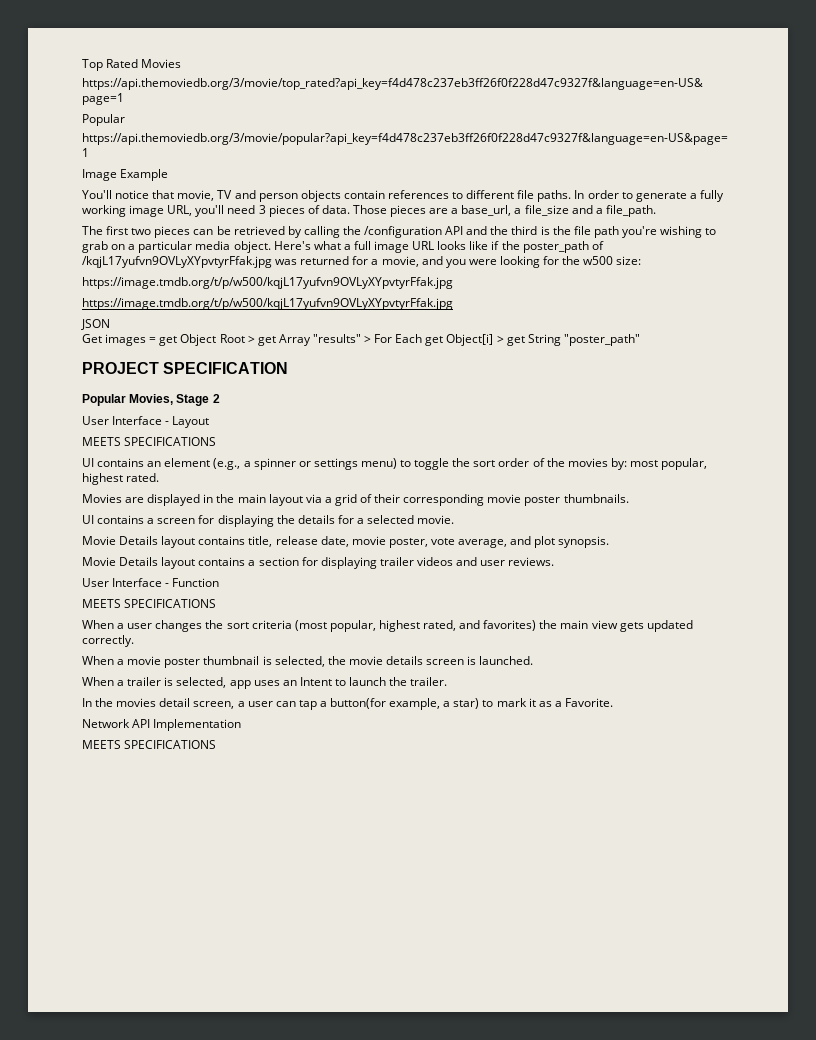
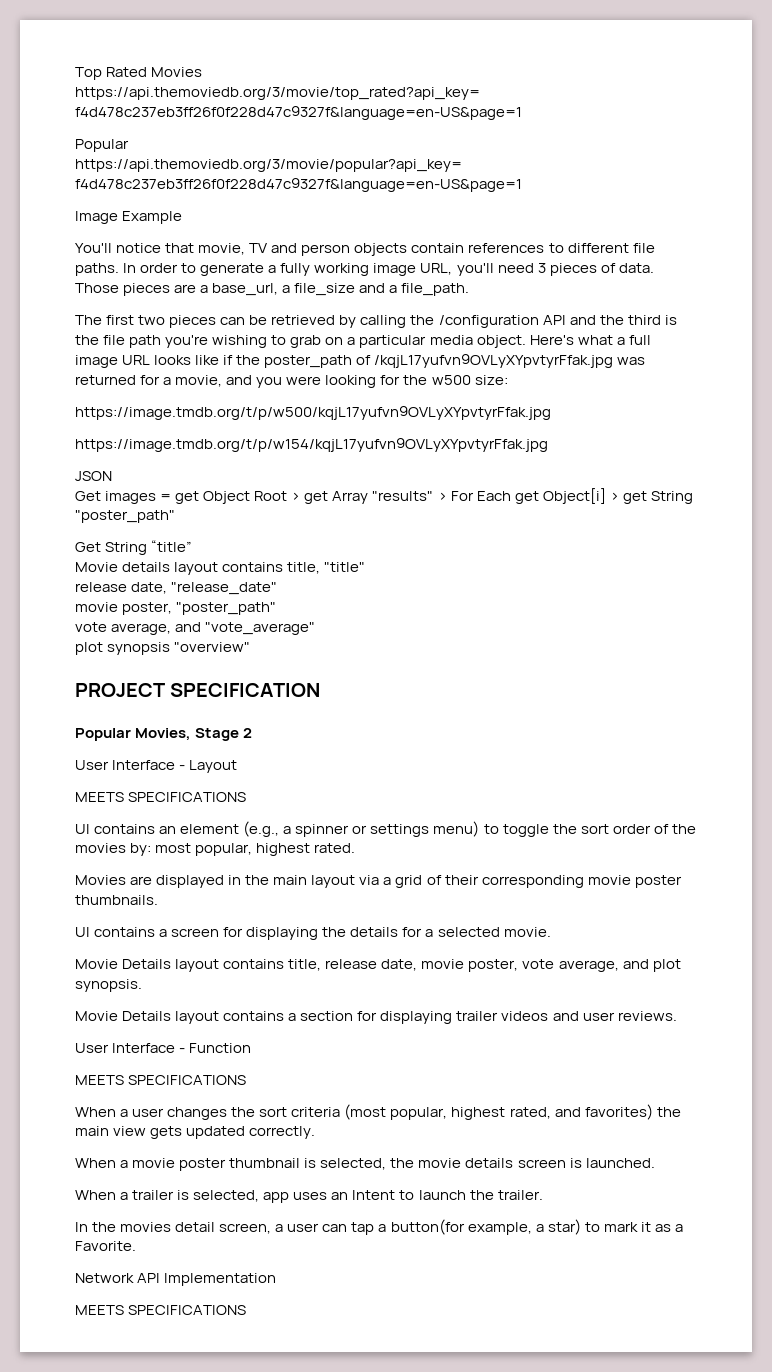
  Here's what a full image URL looks like if the poster_path of /kqjL17yufvn9OVLyXYpvtyrFfak.jpg was returned for a movie, and you were looking for the w500 size:
  https://image.tmdb.org/t/p/w500/kqjL17yufvn9OVLyXYpvtyrFfak.jpg
- https://image.tmdb.org/t/p/w500/kqjL17yufvn9OVLyXYpvtyrFfak.jpg
+ https://image.tmdb.org/t/p/w154/kqjL17yufvn9OVLyXYpvtyrFfak.jpg
+ Get String “title”
+ Movie details layout contains title, "title"
+ release date, "release_date"
+ movie poster, "poster_path"
+ vote average, and "vote_average"
+ plot synopsis "overview"

